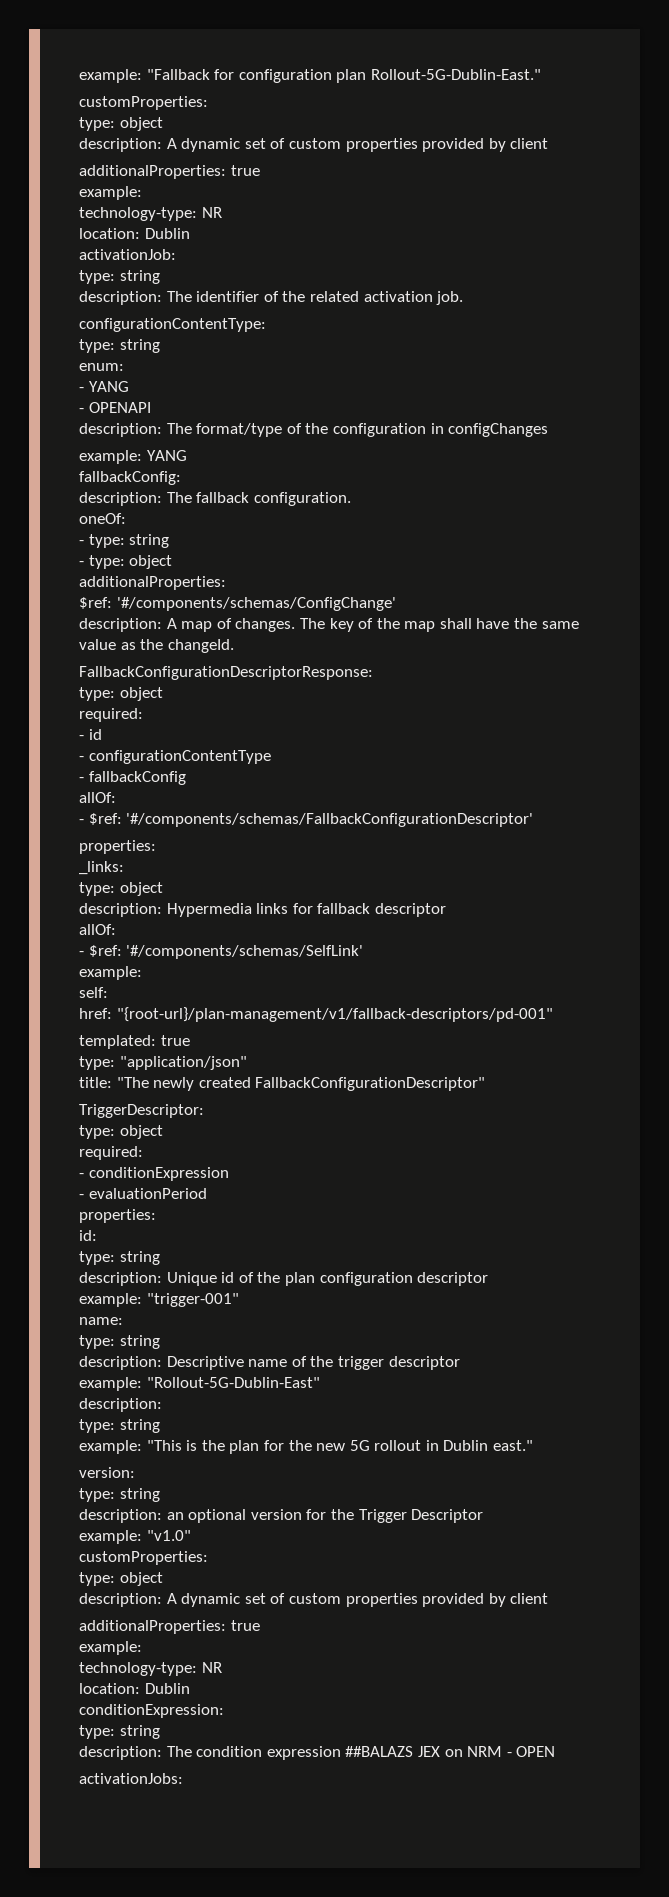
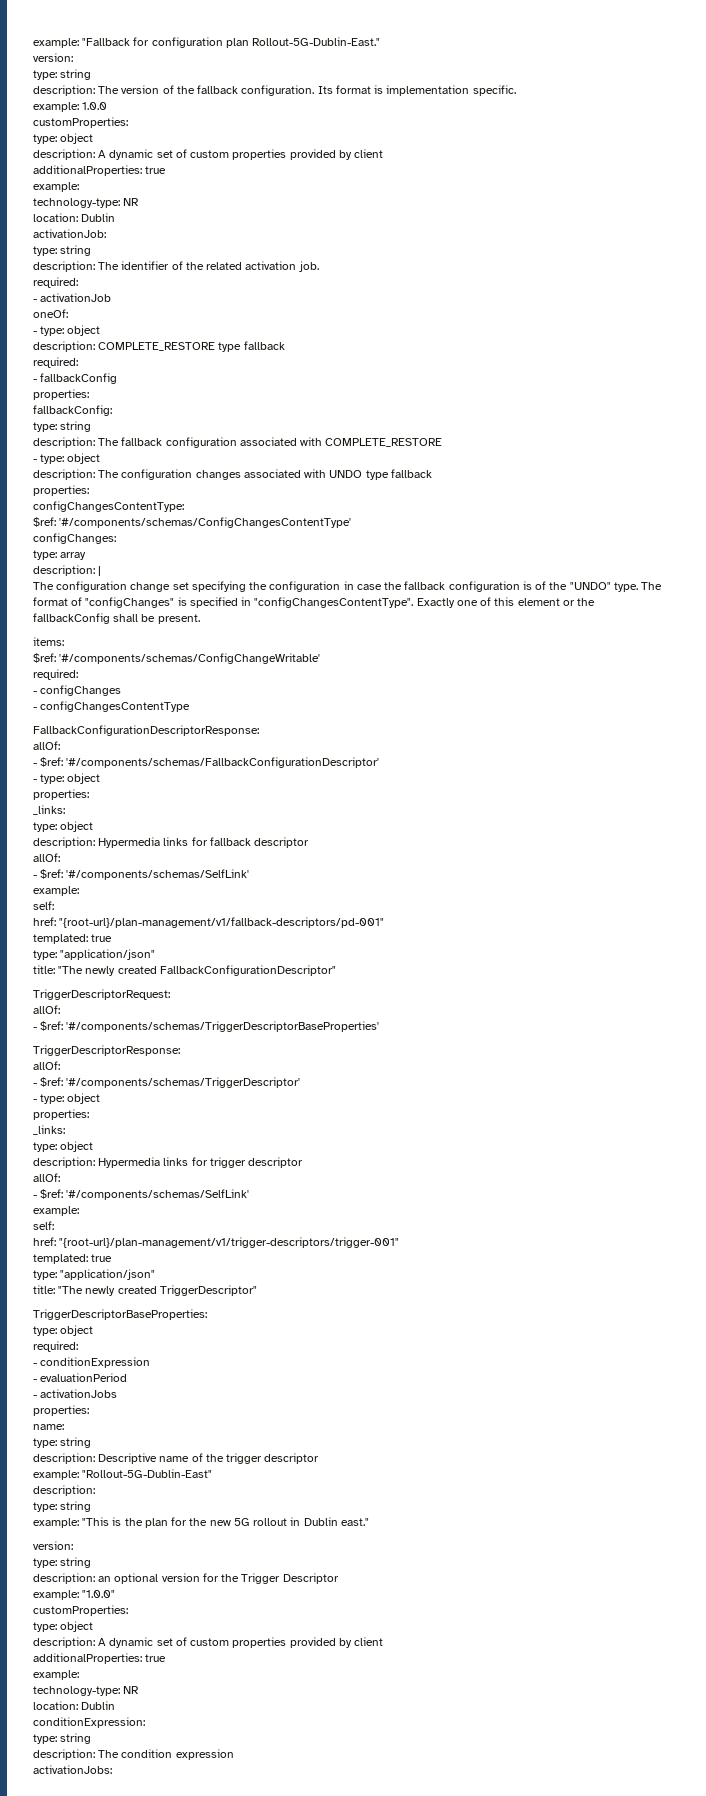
  example: "Fallback for configuration plan Rollout-5G-Dublin-East."
+ version:
+ type: string
+ description: The version of the fallback configuration. Its format is implementation specific.
+ example: 1.0.0
  description: The identifier of the related activation job.
- configurationContentType:
+ required:
+ - activationJob
+ oneOf:
+ - type: object
+ description: COMPLETE_RESTORE type fallback
+ required:
+ - fallbackConfig
+ properties:
+ fallbackConfig:
  type: string
- enum:
- - YANG
- - OPENAPI
- description: The format/type of the configuration in configChanges
- example: YANG
- fallbackConfig:
- description: The fallback configuration.
- oneOf:
- - type: string
+ description: The fallback configuration associated with COMPLETE_RESTORE
  - type: object
- additionalProperties:
- $ref: '#/components/schemas/ConfigChange'
- description: A map of changes. The key of the map shall have the same value as the changeId.
+ description: The configuration changes associated with UNDO type fallback
+ properties:
+ configChangesContentType:
+ $ref: '#/components/schemas/ConfigChangesContentType'
+ configChanges:
+ type: array
+ description: |
+ The configuration change set specifying the configuration in case the fallback configuration is of the "UNDO" type. The format of "configChanges" is specified in "configChangesContentType". Exactly one of this element or the fallbackConfig shall be present.
+ items:
+ $ref: '#/components/schemas/ConfigChangeWritable'
+ required:
+ - configChanges
+ - configChangesContentType
  FallbackConfigurationDescriptorResponse:
- type: object
- required:
- - id
- - configurationContentType
- - fallbackConfig
  - $ref: '#/components/schemas/FallbackConfigurationDescriptor'
+ - type: object
- TriggerDescriptor:
+ TriggerDescriptorRequest:
+ allOf:
+ - $ref: '#/components/schemas/TriggerDescriptorBaseProperties'
+ TriggerDescriptorResponse:
+ allOf:
+ - $ref: '#/components/schemas/TriggerDescriptor'
+ - type: object
+ properties:
+ _links:
+ type: object
+ description: Hypermedia links for trigger descriptor
+ allOf:
+ - $ref: '#/components/schemas/SelfLink'
+ example:
+ self:
+ href: "{root-url}/plan-management/v1/trigger-descriptors/trigger-001"
+ templated: true
+ type: "application/json"
+ title: "The newly created TriggerDescriptor"
+ TriggerDescriptorBaseProperties:
  - evaluationPeriod
+ - activationJobs
  properties:
- id:
- type: string
- description: Unique id of the plan configuration descriptor
- example: "trigger-001"
- example: "v1.0"
+ example: "1.0.0"
- description: The condition expression ##BALAZS JEX on NRM - OPEN
+ description: The condition expression

